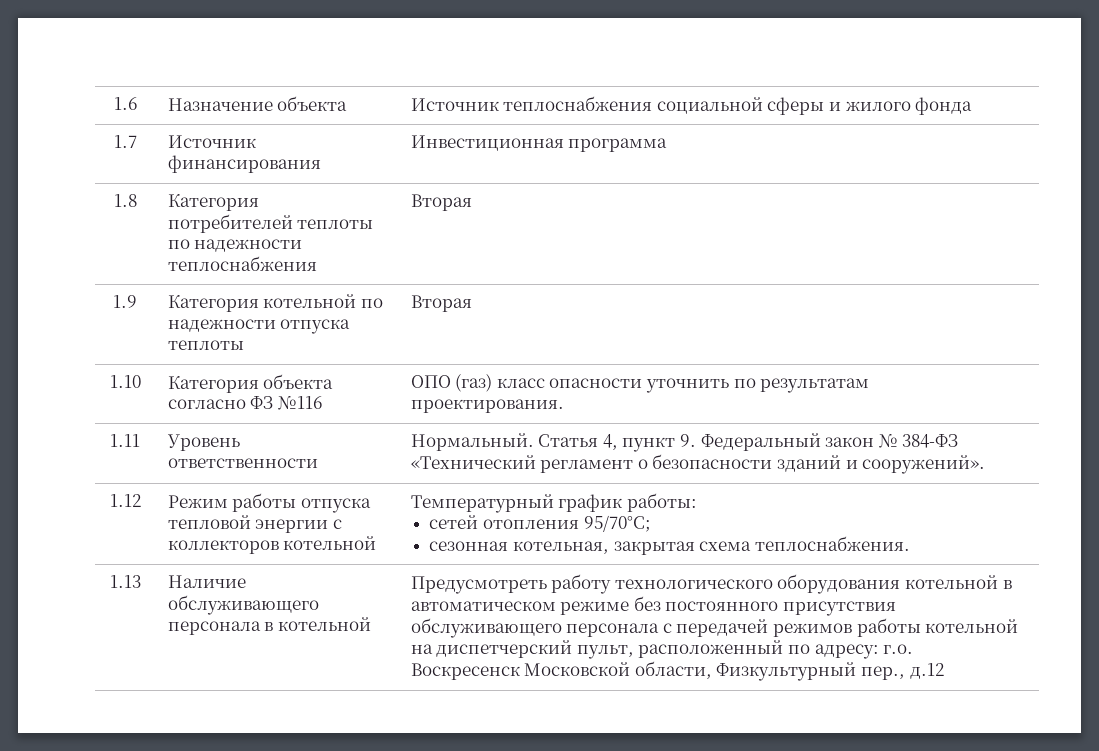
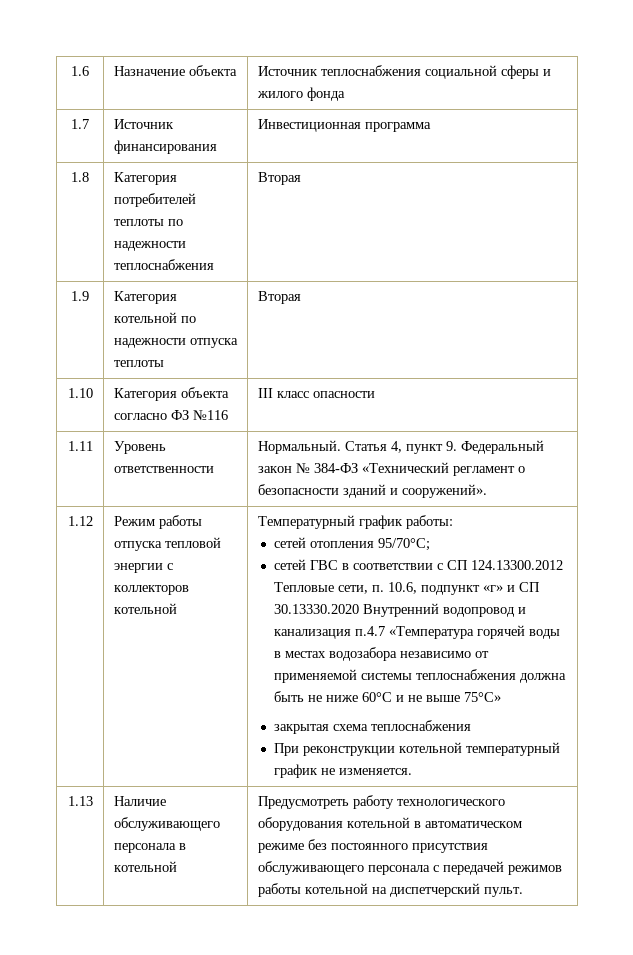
- 1.10 | Категория объекта согласно ФЗ №116 | ОПО (газ) класс опасности уточнить по результатам проектирования.
+ 1.10 | Категория объекта согласно ФЗ №116 | III класс опасности
- сезонная котельная, закрытая схема теплоснабжения.
+ сетей ГВС в соответствии с СП 124.13300.2012 Тепловые сети, п. 10.6, подпункт «г» и СП 30.13330.2020 Внутренний водопровод и канализация п.4.7 «Температура горячей воды в местах водозабора независимо от применяемой системы теплоснабжения должна быть не ниже 60°С и не выше 75°С»
+ закрытая схема теплоснабжения
+ При реконструкции котельной температурный график не изменяется.
- 1.13 | Наличие обслуживающего персонала в котельной | Предусмотреть работу технологического оборудования котельной в автоматическом режиме без постоянного присутствия обслуживающего персонала с передачей режимов работы котельной на диспетчерский пульт, расположенный по адресу: г.о. Воскресенск Московской области, Физкультурный пер., д.12
+ 1.13 | Наличие обслуживающего персонала в котельной | Предусмотреть работу технологического оборудования котельной в автоматическом режиме без постоянного присутствия обслуживающего персонала с передачей режимов работы котельной на диспетчерский пульт.

